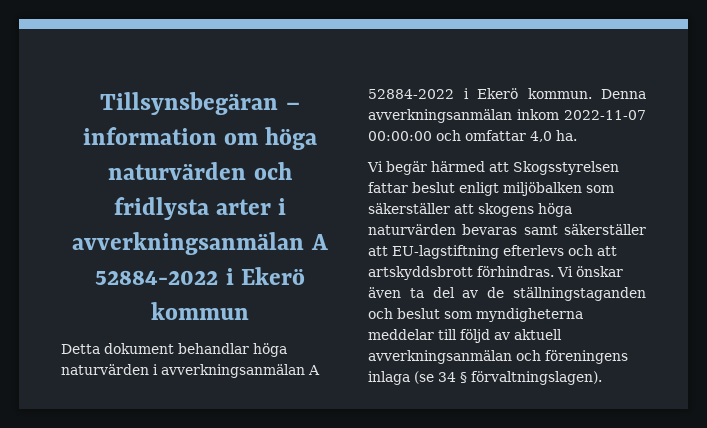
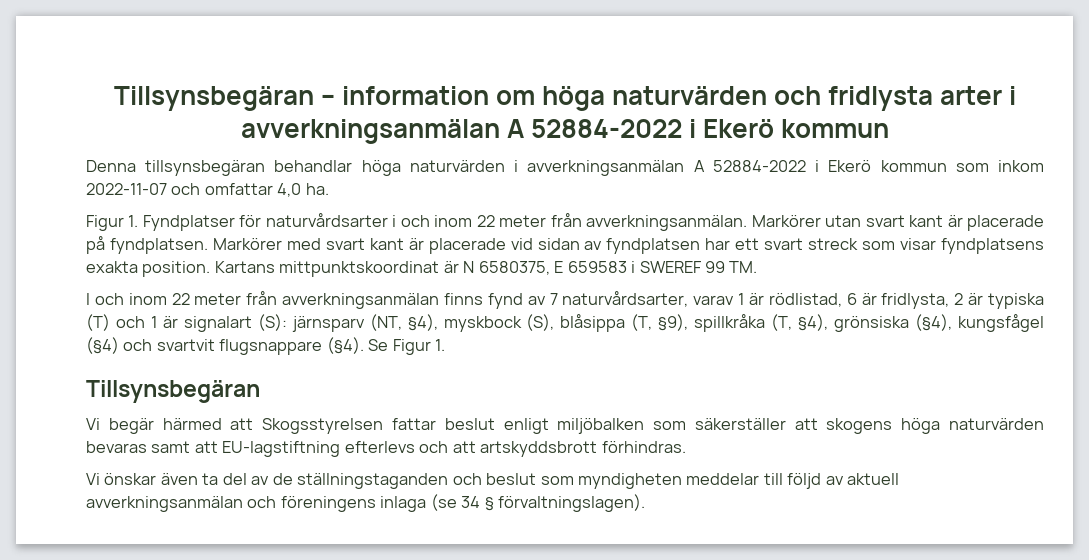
- Detta dokument behandlar höga naturvärden i avverkningsanmälan A 52884-2022 i Ekerö kommun. Denna avverkningsanmälan inkom 2022-11-07 00:00:00 och omfattar 4,0 ha.
+ Denna tillsynsbegäran behandlar höga naturvärden i avverkningsanmälan A 52884-2022 i Ekerö kommun som inkom 2022-11-07 och omfattar 4,0 ha.
+ Figur 1. Fyndplatser för naturvårdsarter i och inom 22 meter från avverkningsanmälan. Markörer utan svart kant är placerade på fyndplatsen. Markörer med svart kant är placerade vid sidan av fyndplatsen har ett svart streck som visar fyndplatsens exakta position. Kartans mittpunktskoordinat är N 6580375, E 659583 i SWEREF 99 TM.
+ I och inom 22 meter från avverkningsanmälan finns fynd av 7 naturvårdsarter, varav 1 är rödlistad, 6 är fridlysta, 2 är typiska (T) och 1 är signalart (S): järnsparv (NT, §4), myskbock (S), blåsippa (T, §9), spillkråka (T, §4), grönsiska (§4), kungsfågel (§4) och svartvit flugsnappare (§4). Se Figur 1.
+ Tillsynsbegäran
- Vi begär härmed att Skogsstyrelsen fattar beslut enligt miljöbalken som säkerställer att skogens höga naturvärden bevaras samt säkerställer att EU-lagstiftning efterlevs och att artskyddsbrott förhindras. Vi önskar även ta del av de ställningstaganden och beslut som myndigheterna meddelar till följd av aktuell avverkningsanmälan och föreningens inlaga (se 34 § förvaltningslagen).
+ Vi begär härmed att Skogsstyrelsen fattar beslut enligt miljöbalken som säkerställer att skogens höga naturvärden bevaras samt att EU-lagstiftning efterlevs och att artskyddsbrott förhindras.
+ Vi önskar även ta del av de ställningstaganden och beslut som myndigheten meddelar till följd av aktuell avverkningsanmälan och föreningens inlaga (se 34 § förvaltningslagen).

